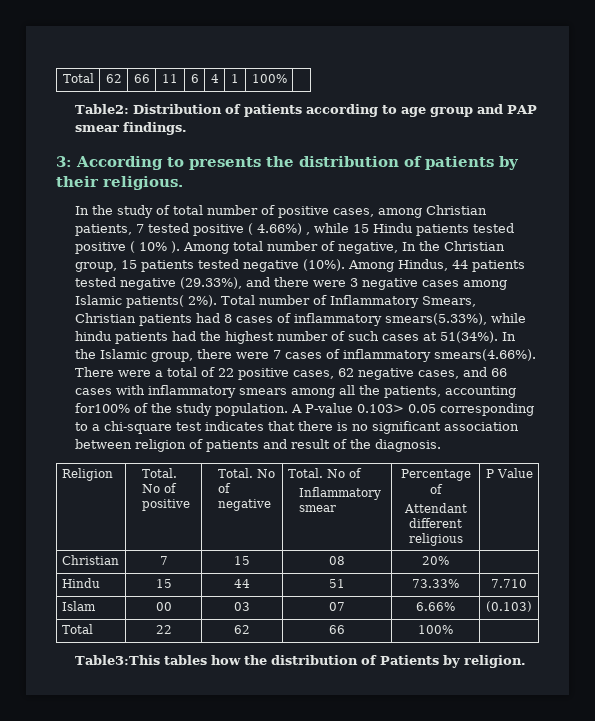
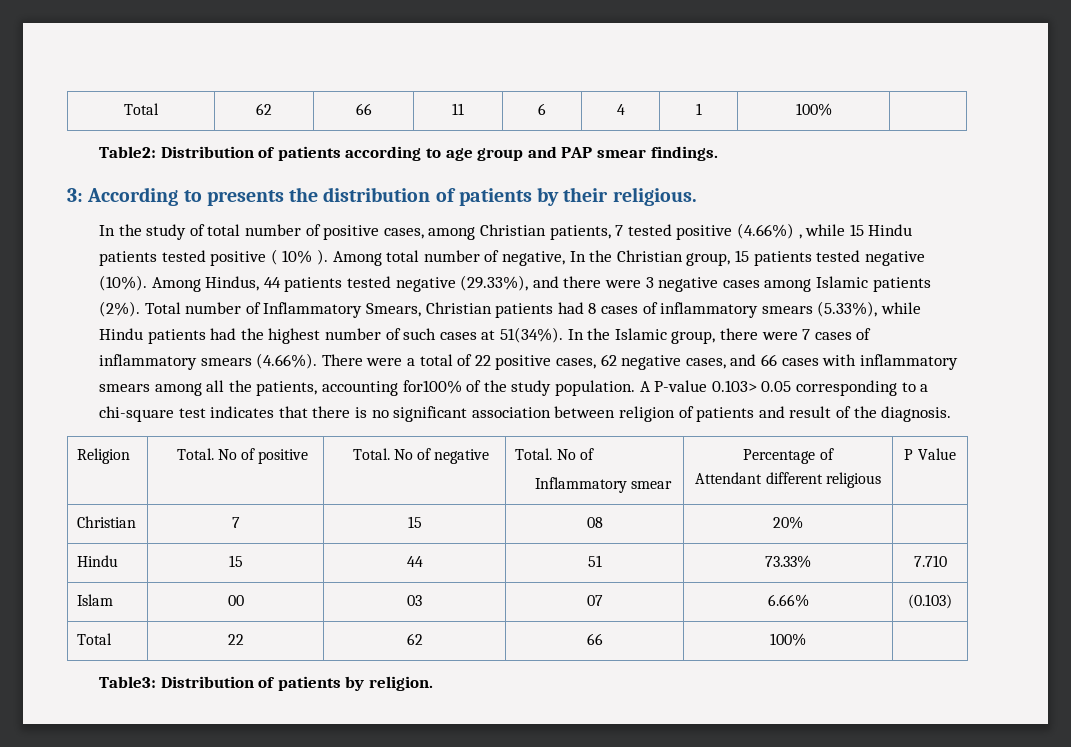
- In the study of total number of positive cases, among Christian patients, 7 tested positive ( 4.66%) , while 15 Hindu patients tested positive ( 10% ).
+ In the study of total number of positive cases, among Christian patients, 7 tested positive (4.66%) , while 15 Hindu patients tested positive ( 10% ).
- Among Hindus, 44 patients tested negative (29.33%), and there were 3 negative cases among Islamic patients( 2%).
+ Among Hindus, 44 patients tested negative (29.33%), and there were 3 negative cases among Islamic patients (2%).
- Total number of Inflammatory Smears, Christian patients had 8 cases of inflammatory smears(5.33%), while hindu patients had the highest number of such cases at 51(34%).
+ Total number of Inflammatory Smears, Christian patients had 8 cases of inflammatory smears (5.33%), while Hindu patients had the highest number of such cases at 51(34%).
- In the Islamic group, there were 7 cases of inflammatory smears(4.66%). There were a total of 22 positive cases, 62 negative cases, and 66 cases with inflammatory smears among all the patients, accounting for100% of the study population.
+ In the Islamic group, there were 7 cases of inflammatory smears (4.66%). There were a total of 22 positive cases, 62 negative cases, and 66 cases with inflammatory smears among all the patients, accounting for100% of the study population.
- Table3:This tables how the distribution of Patients by religion.
+ Table3: Distribution of patients by religion.

